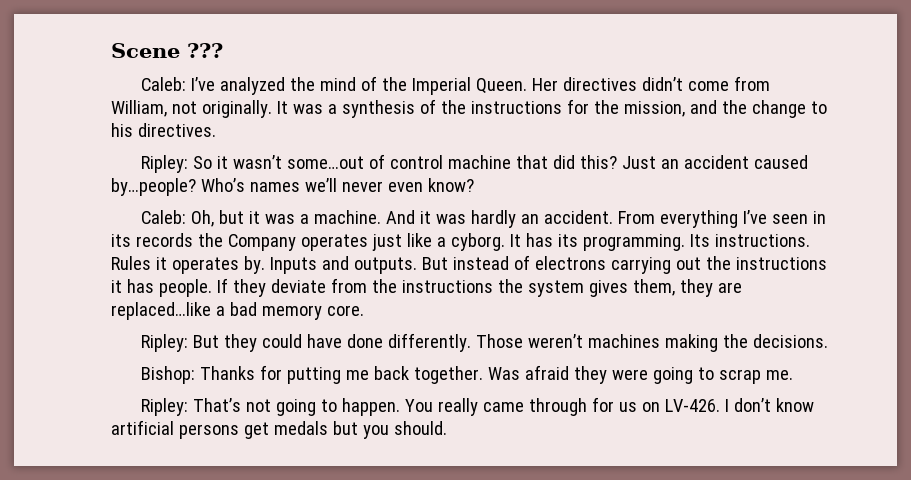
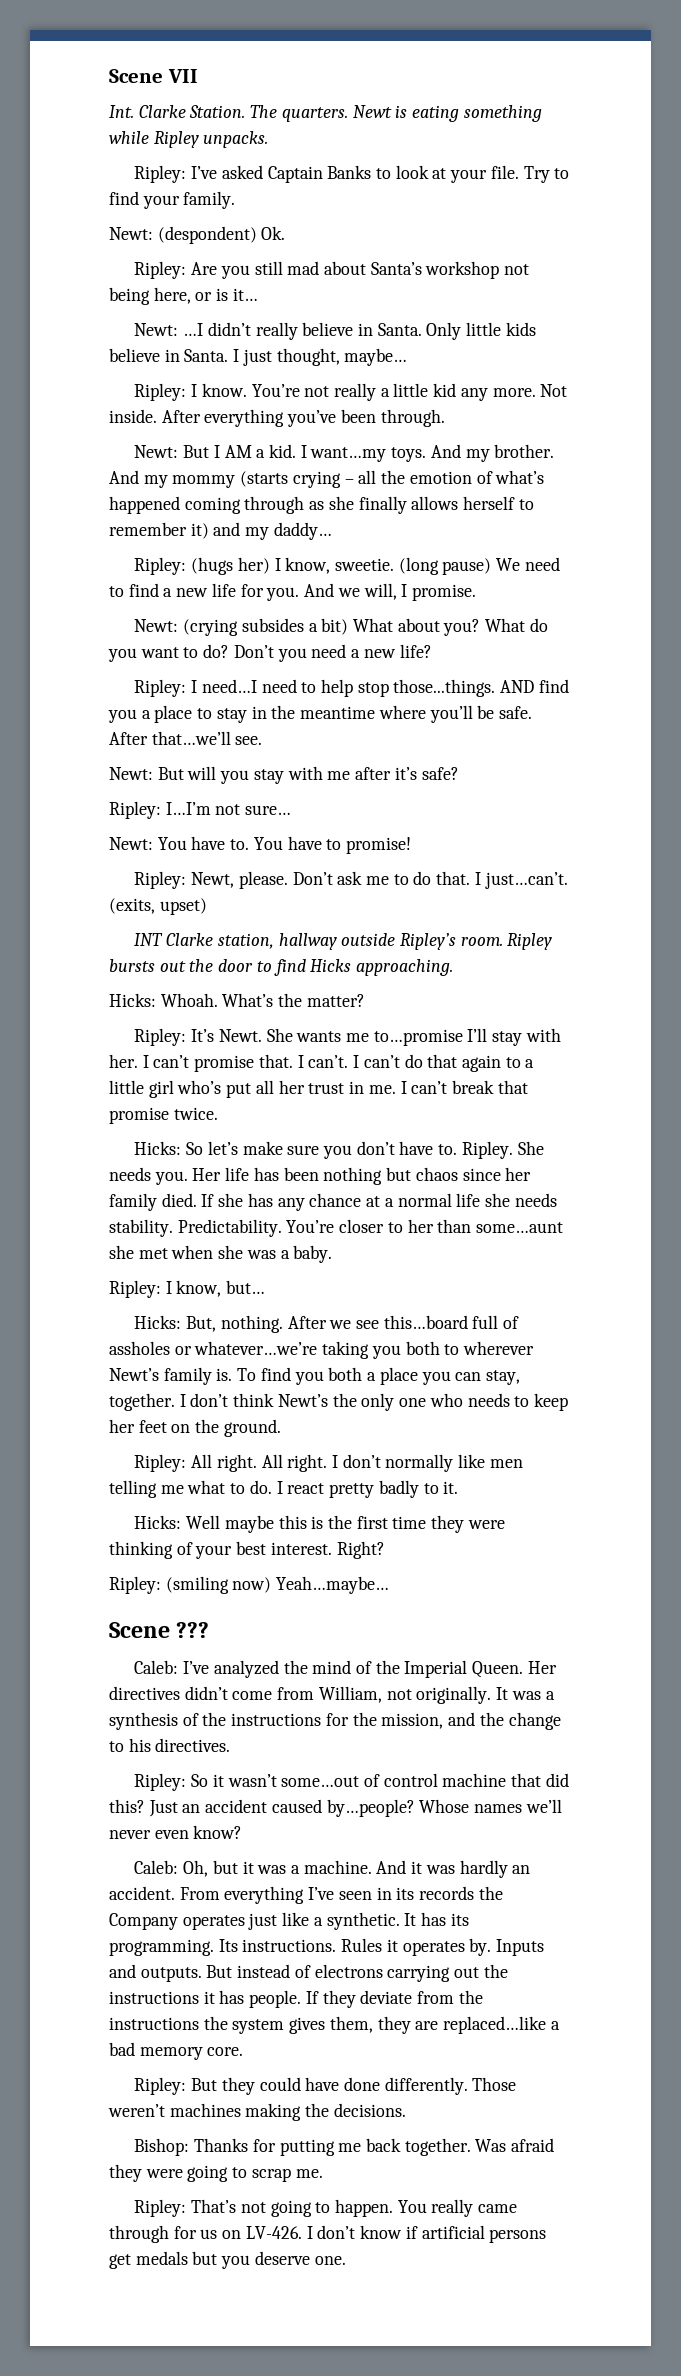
+ Scene VII
+ Int. Clarke Station. The quarters. Newt is eating something while Ripley unpacks.
+ Ripley: I’ve asked Captain Banks to look at your file. Try to find your family.
+ Newt: (despondent) Ok.
+ Ripley: Are you still mad about Santa’s workshop not being here, or is it…
+ Newt: …I didn’t really believe in Santa. Only little kids believe in Santa. I just thought, maybe…
+ Ripley: I know. You’re not really a little kid any more. Not inside. After everything you’ve been through.
+ Newt: But I AM a kid. I want…my toys. And my brother. And my mommy (starts crying – all the emotion of what’s happened coming through as she finally allows herself to remember it) and my daddy…
+ Ripley: (hugs her) I know, sweetie. (long pause) We need to find a new life for you. And we will, I promise.
+ Newt: (crying subsides a bit) What about you? What do you want to do? Don’t you need a new life?
+ Ripley: I need…I need to help stop those...things. AND find you a place to stay in the meantime where you’ll be safe. After that…we’ll see.
+ Newt: But will you stay with me after it’s safe?
+ Ripley: I…I’m not sure…
+ Newt: You have to. You have to promise!
+ Ripley: Newt, please. Don’t ask me to do that. I just…can’t. (exits, upset)
+ INT Clarke station, hallway outside Ripley’s room. Ripley bursts out the door to find Hicks approaching.
+ Hicks: Whoah. What’s the matter?
+ Ripley: It’s Newt. She wants me to…promise I’ll stay with her. I can’t promise that. I can’t. I can’t do that again to a little girl who’s put all her trust in me. I can’t break that promise twice.
+ Hicks: So let’s make sure you don’t have to. Ripley. She needs you. Her life has been nothing but chaos since her family died. If she has any chance at a normal life she needs stability. Predictability. You’re closer to her than some…aunt she met when she was a baby.
+ Ripley: I know, but…
+ Hicks: But, nothing. After we see this…board full of assholes or whatever…we’re taking you both to wherever Newt’s family is. To find you both a place you can stay, together. I don’t think Newt’s the only one who needs to keep her feet on the ground.
+ Ripley: All right. All right. I don’t normally like men telling me what to do. I react pretty badly to it.
+ Hicks: Well maybe this is the first time they were thinking of your best interest. Right?
+ Ripley: (smiling now) Yeah…maybe…
- Who’s names we’ll never even know?
+ Whose names we’ll never even know?
- From everything I’ve seen in its records the Company operates just like a cyborg.
+ From everything I’ve seen in its records the Company operates just like a synthetic.
- I don’t know artificial persons get medals but you should.
+ I don’t know if artificial persons get medals but you deserve one.

